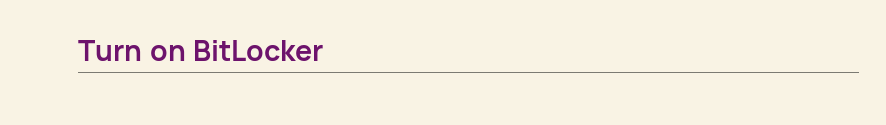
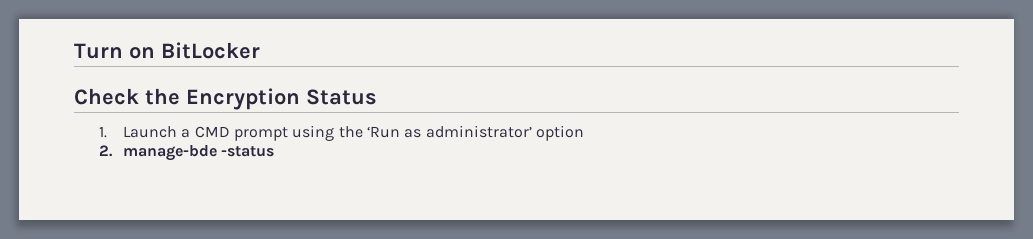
+ Check the Encryption Status
+ 1. Launch a CMD prompt using the ‘Run as administrator’ option
+ 2. manage-bde -status

